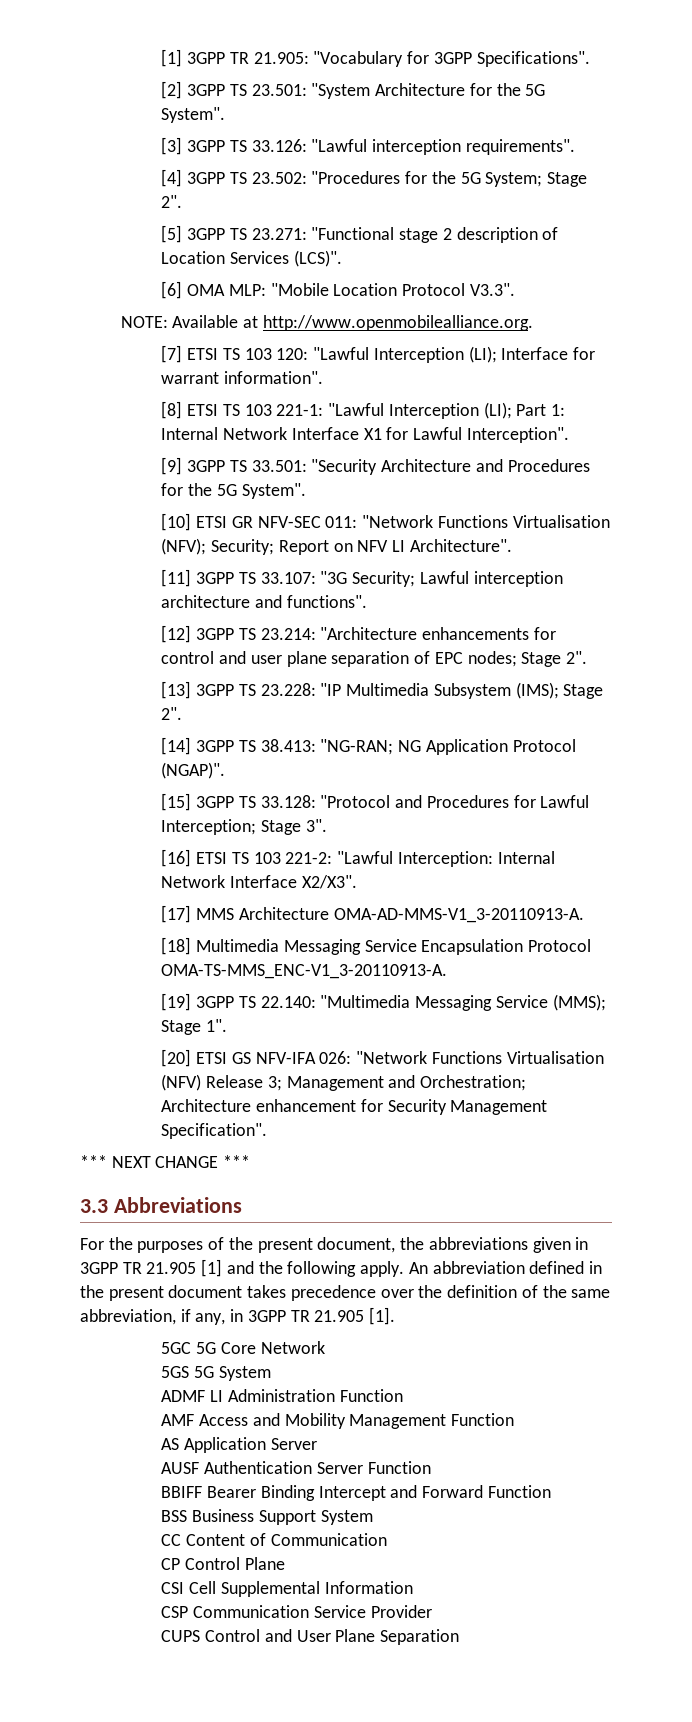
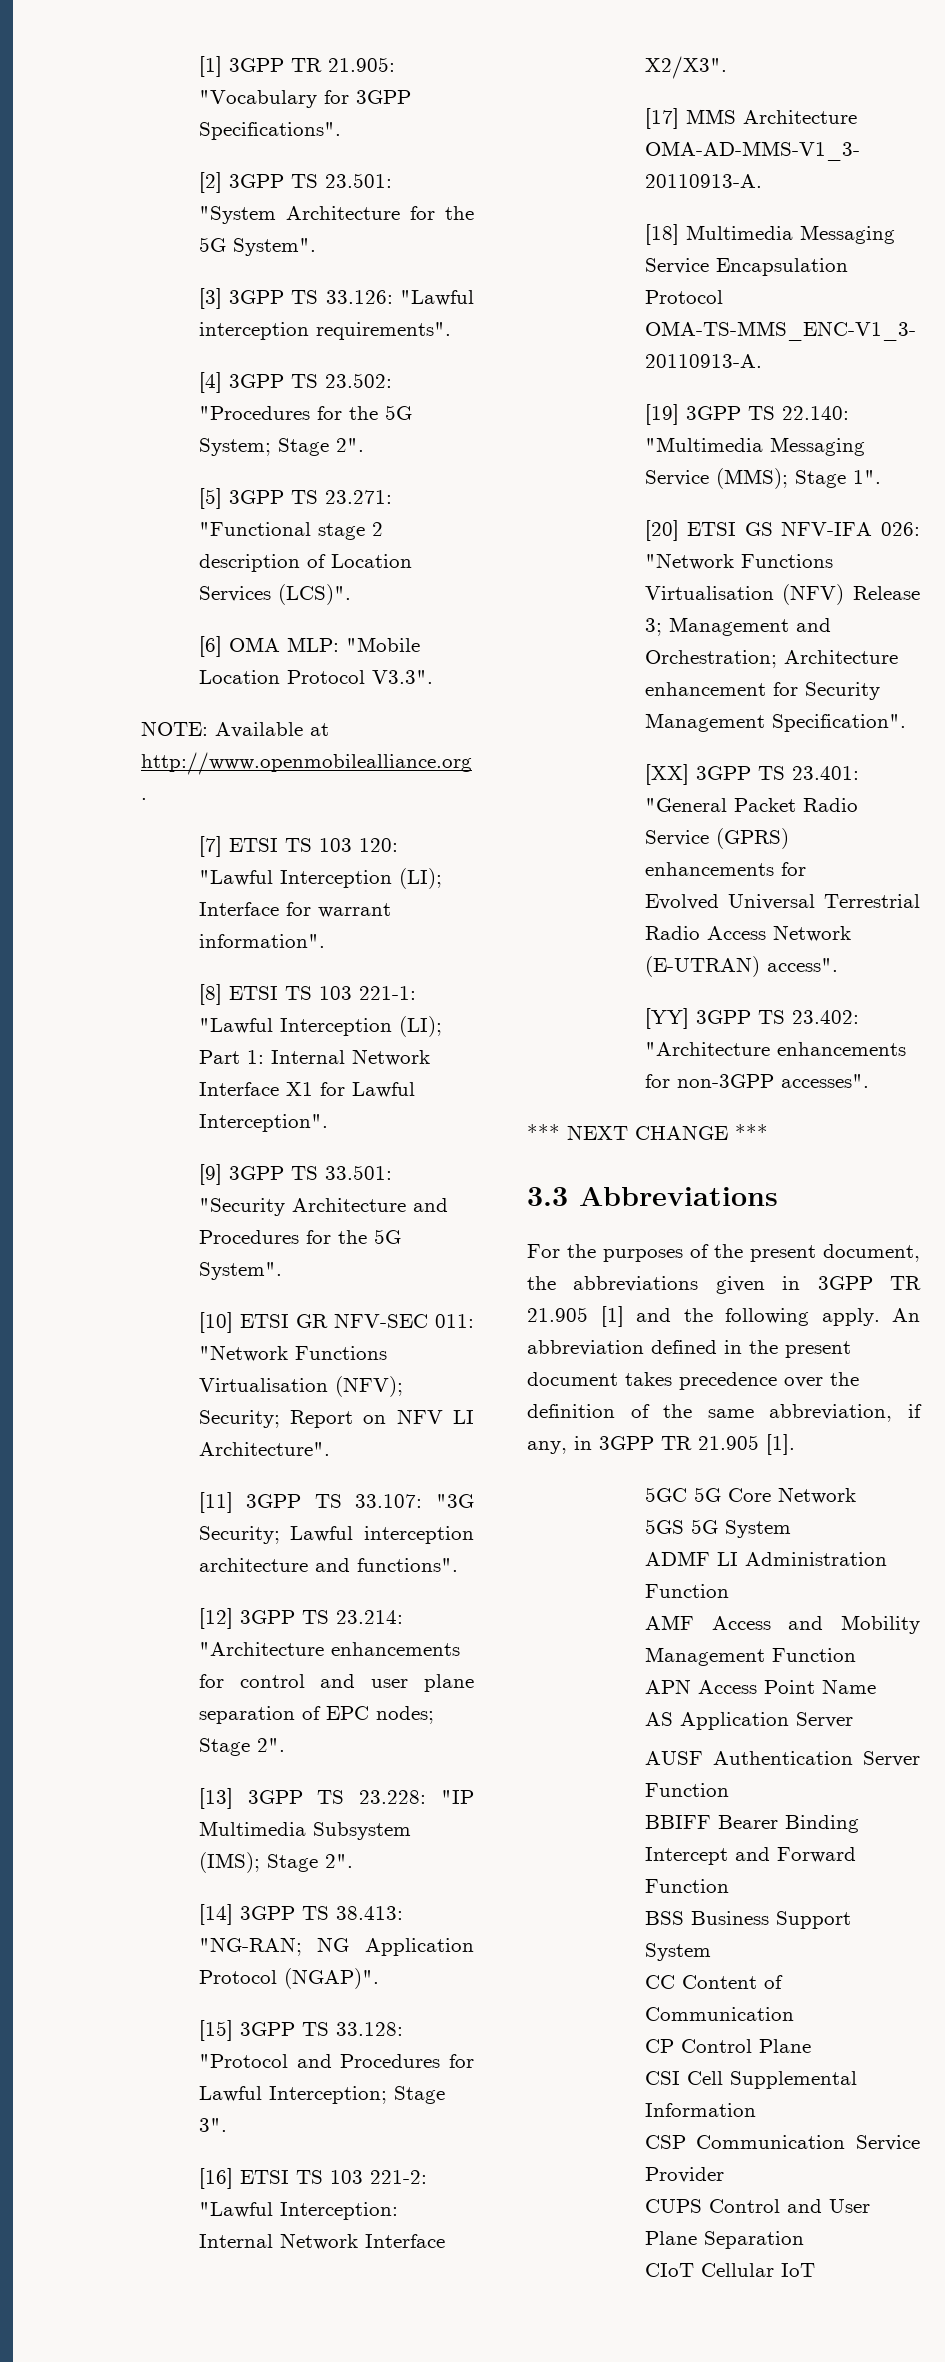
+ [XX] 3GPP TS 23.401: "General Packet Radio Service (GPRS) enhancements for
+ Evolved Universal Terrestrial Radio Access Network (E-UTRAN) access".
+ [YY] 3GPP TS 23.402: "Architecture enhancements for non-3GPP accesses".
+ APN Access Point Name
+ CIoT Cellular IoT

